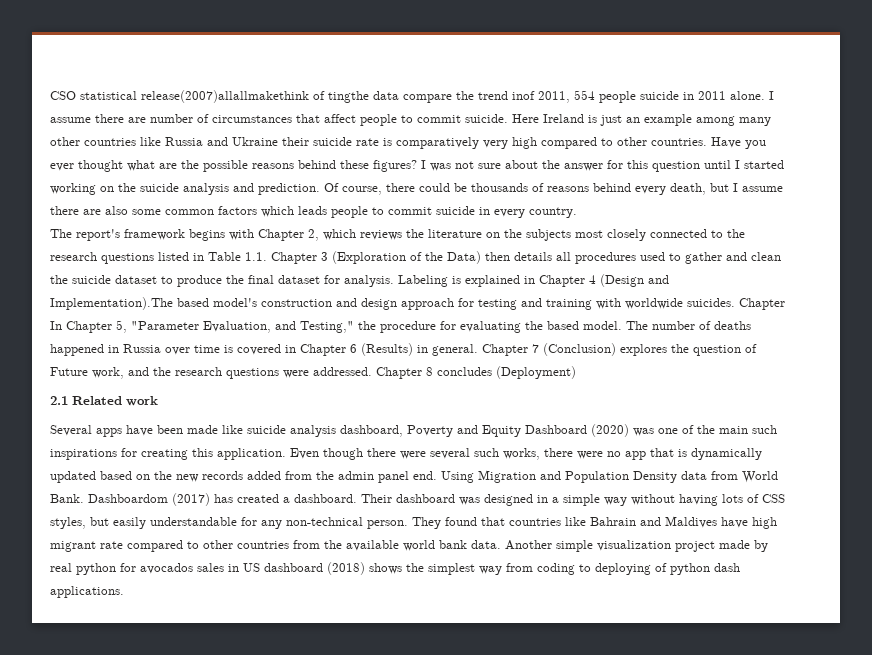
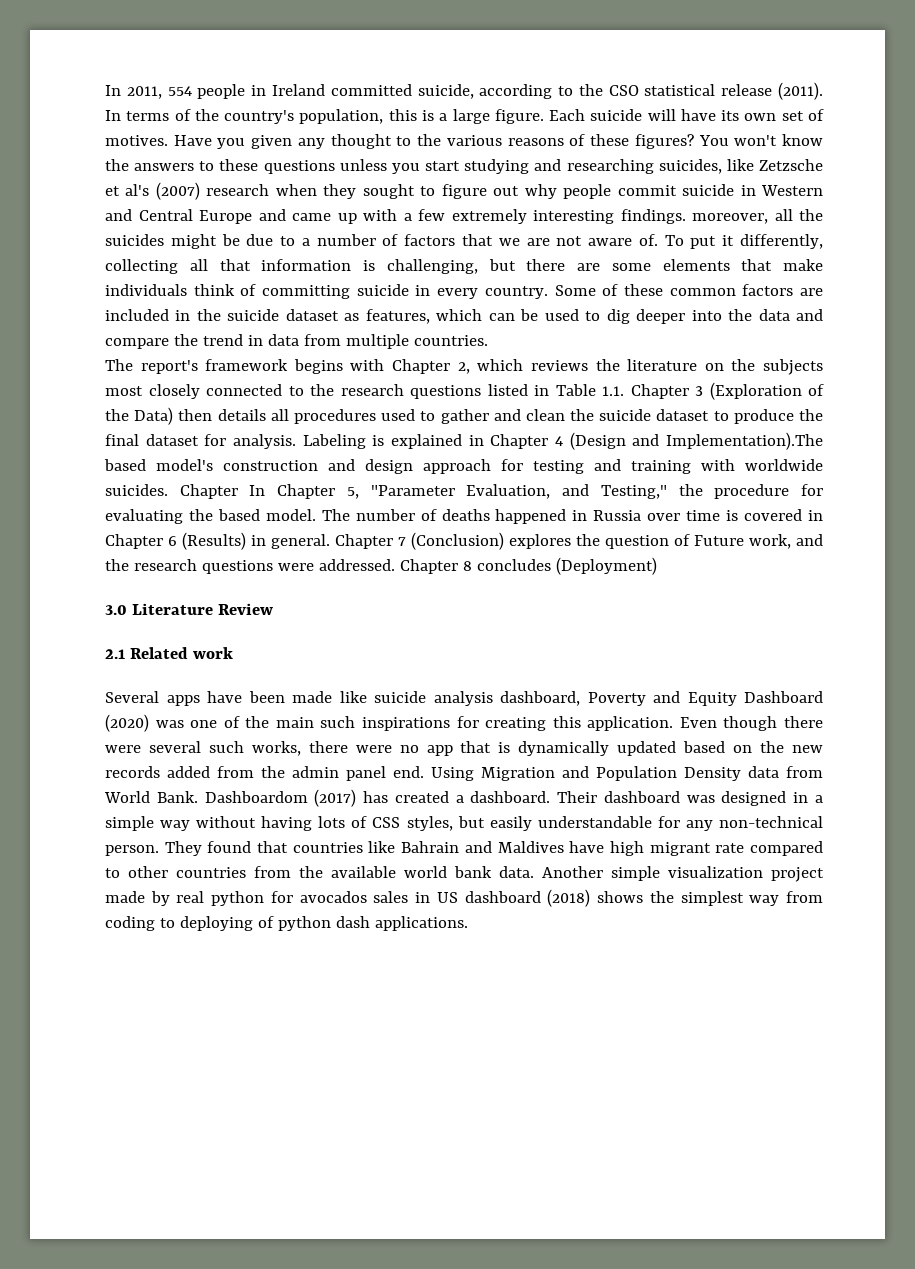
- CSO statistical release(2007)allallmakethink of tingthe data compare the trend inof 2011, 554 people suicide in 2011 alone. I assume there are number of circumstances that affect people to commit suicide. Here Ireland is just an example among many other countries like Russia and Ukraine their suicide rate is comparatively very high compared to other countries. Have you ever thought what are the possible reasons behind these figures? I was not sure about the answer for this question until I started working on the suicide analysis and prediction. Of course, there could be thousands of reasons behind every death, but I assume there are also some common factors which leads people to commit suicide in every country.
+ In 2011, 554 people in Ireland committed suicide, according to the CSO statistical release (2011). In terms of the country's population, this is a large figure. Each suicide will have its own set of motives. Have you given any thought to the various reasons of these figures? You won't know the answers to these questions unless you start studying and researching suicides, like Zetzsche et al's (2007) research when they sought to figure out why people commit suicide in Western and Central Europe and came up with a few extremely interesting findings. moreover, all the suicides might be due to a number of factors that we are not aware of. To put it differently, collecting all that information is challenging, but there are some elements that make individuals think of committing suicide in every country. Some of these common factors are included in the suicide dataset as features, which can be used to dig deeper into the data and compare the trend in data from multiple countries.
+ 3.0 Literature Review

